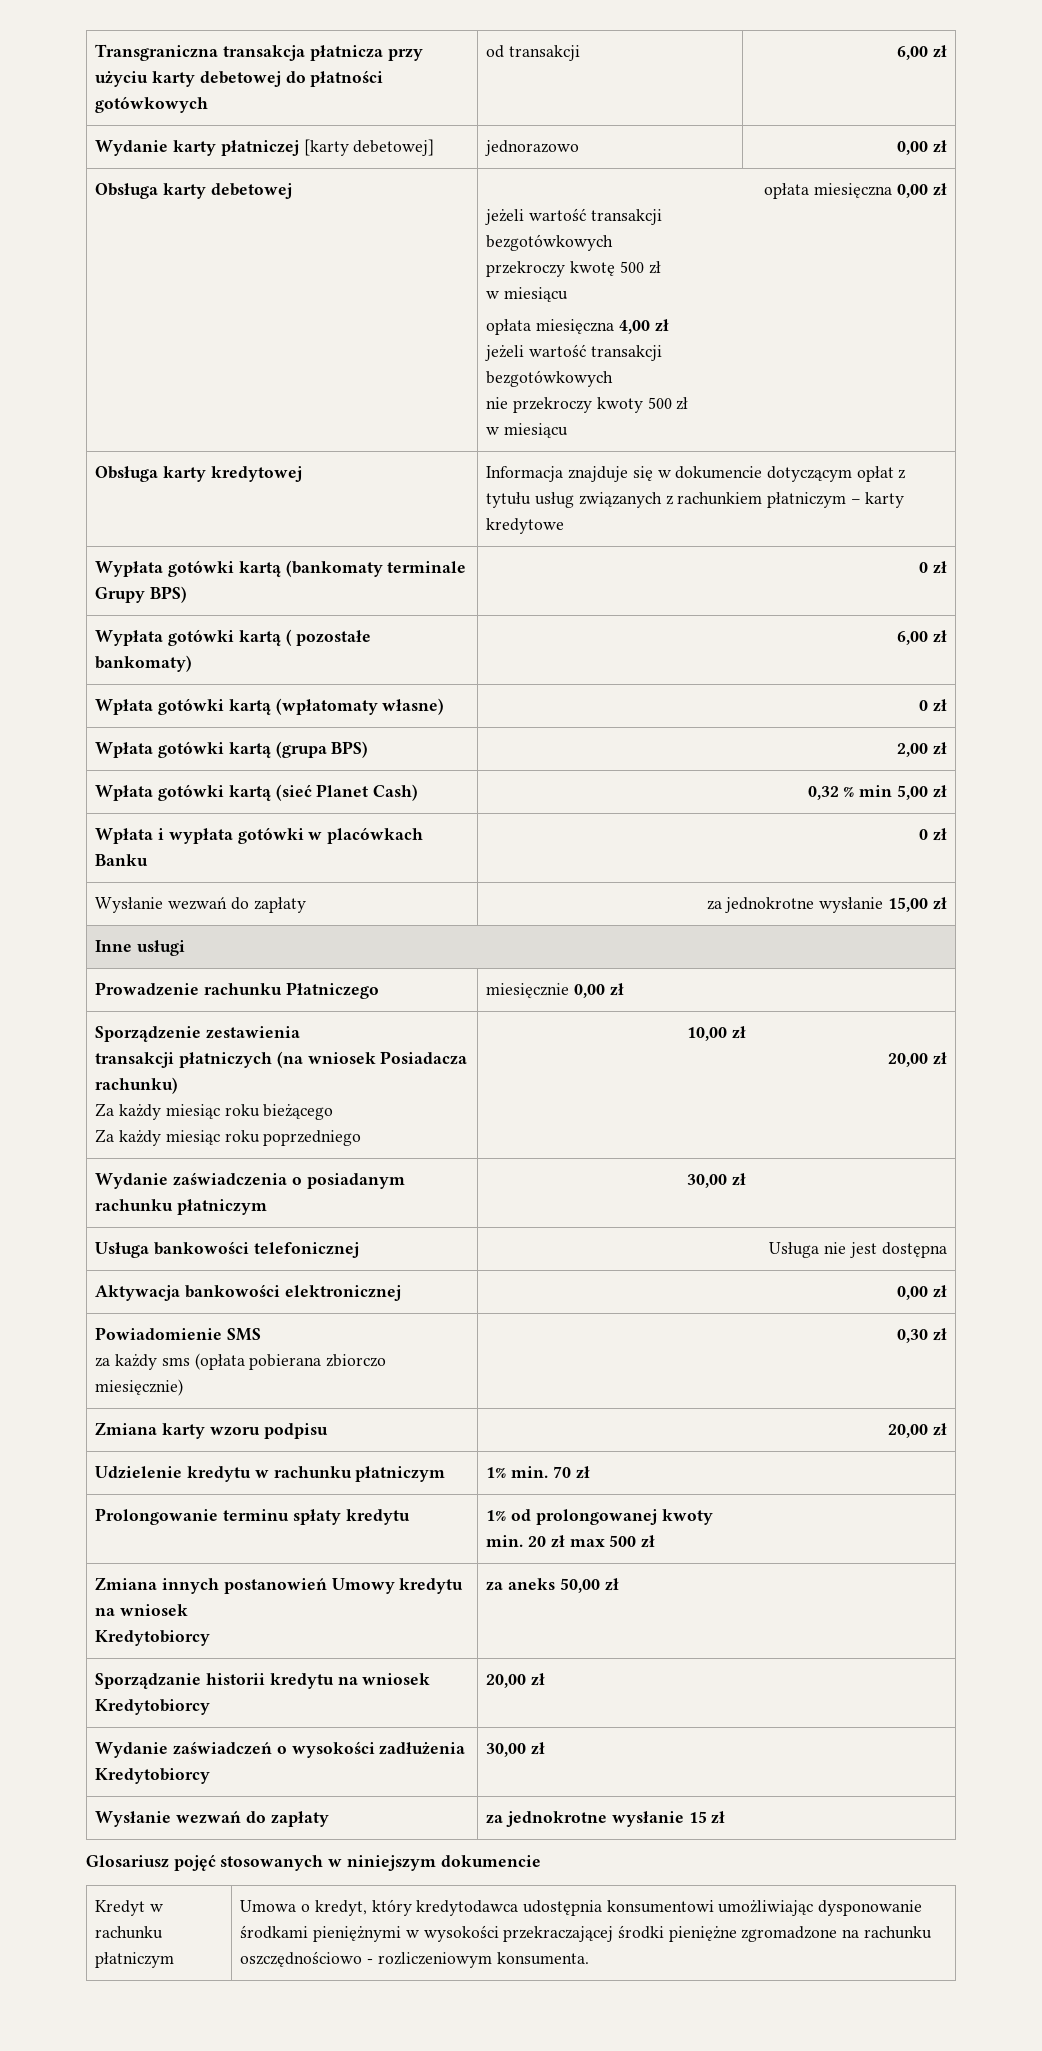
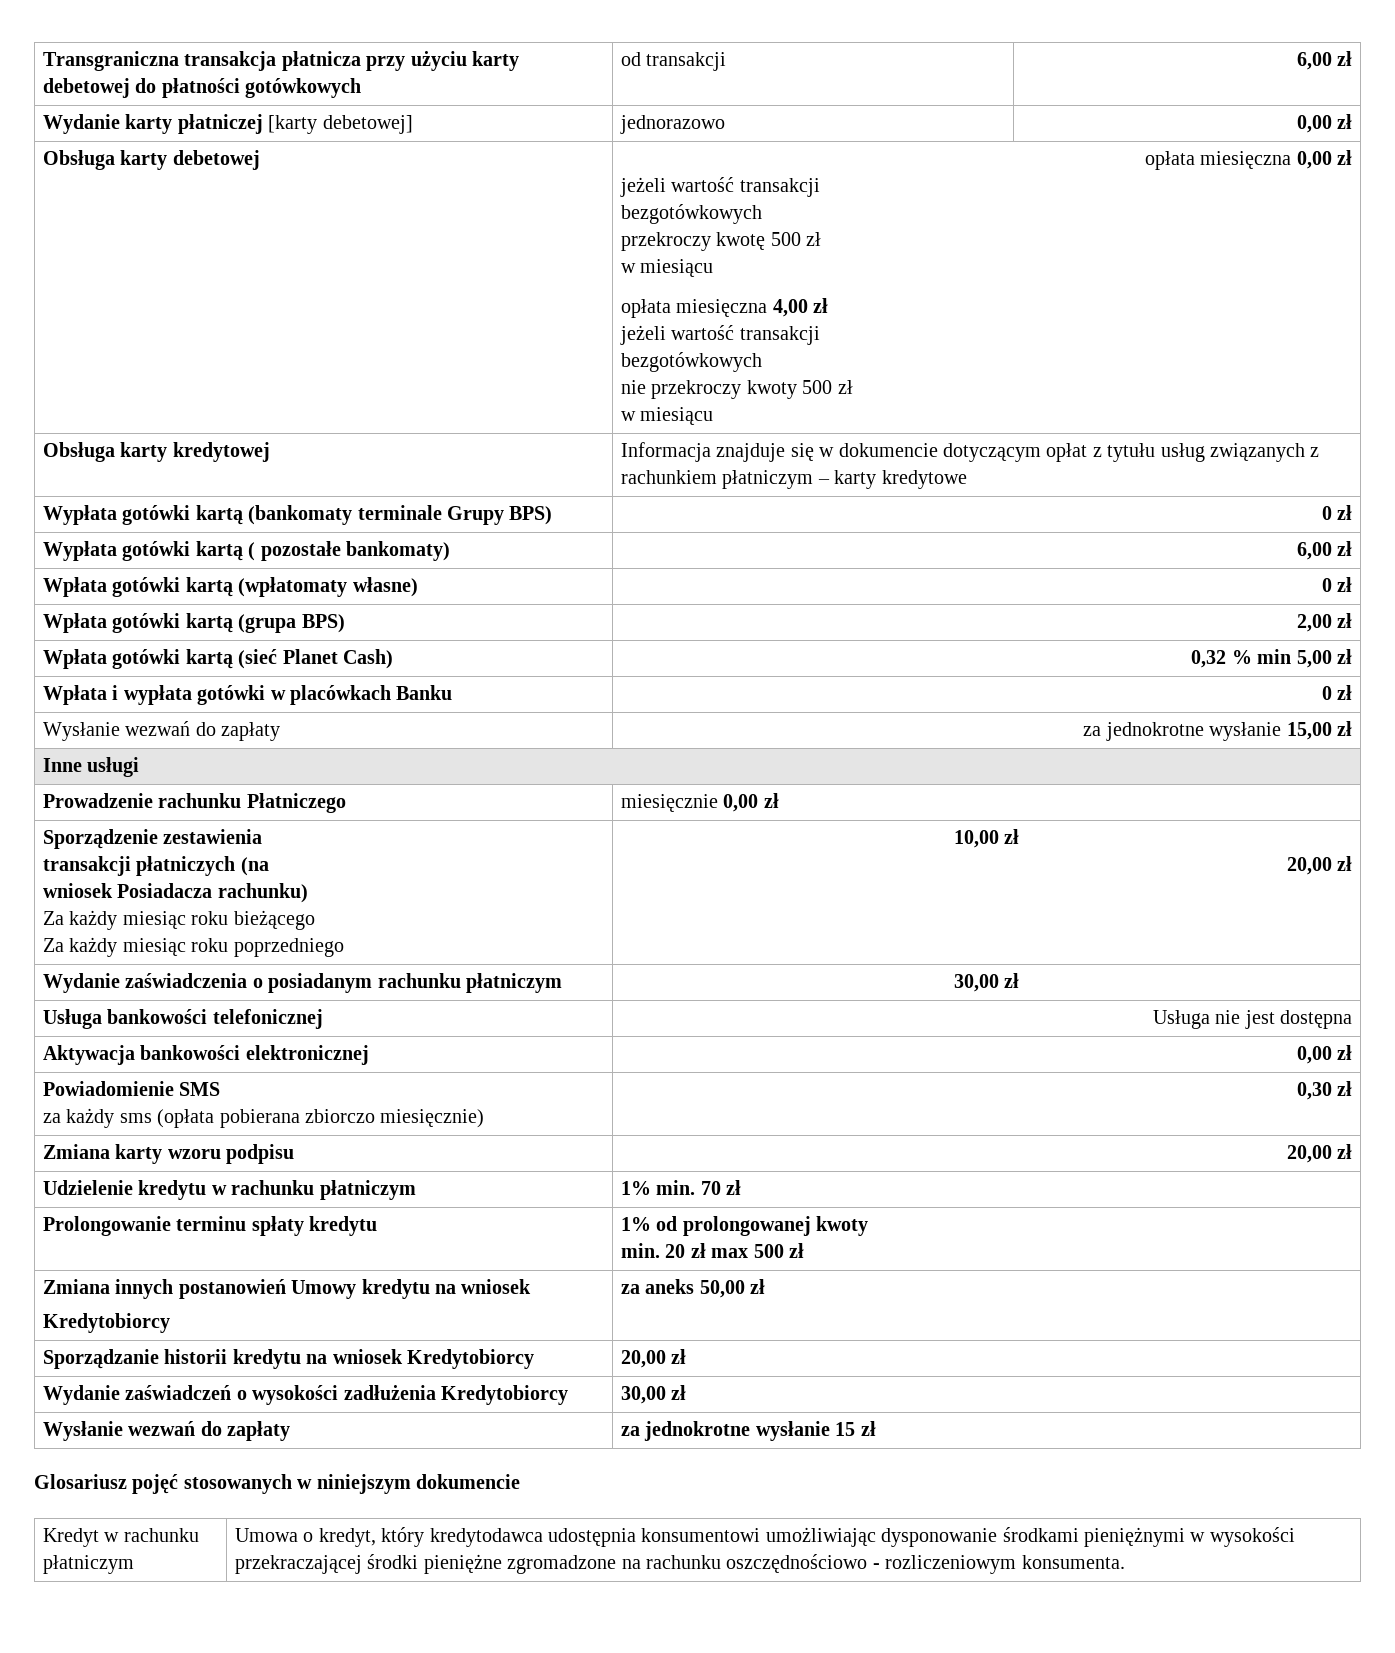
  Sporządzenie zestawienia
- transakcji płatniczych (na wniosek Posiadacza rachunku)
+ transakcji płatniczych (na
+ wniosek Posiadacza rachunku)

